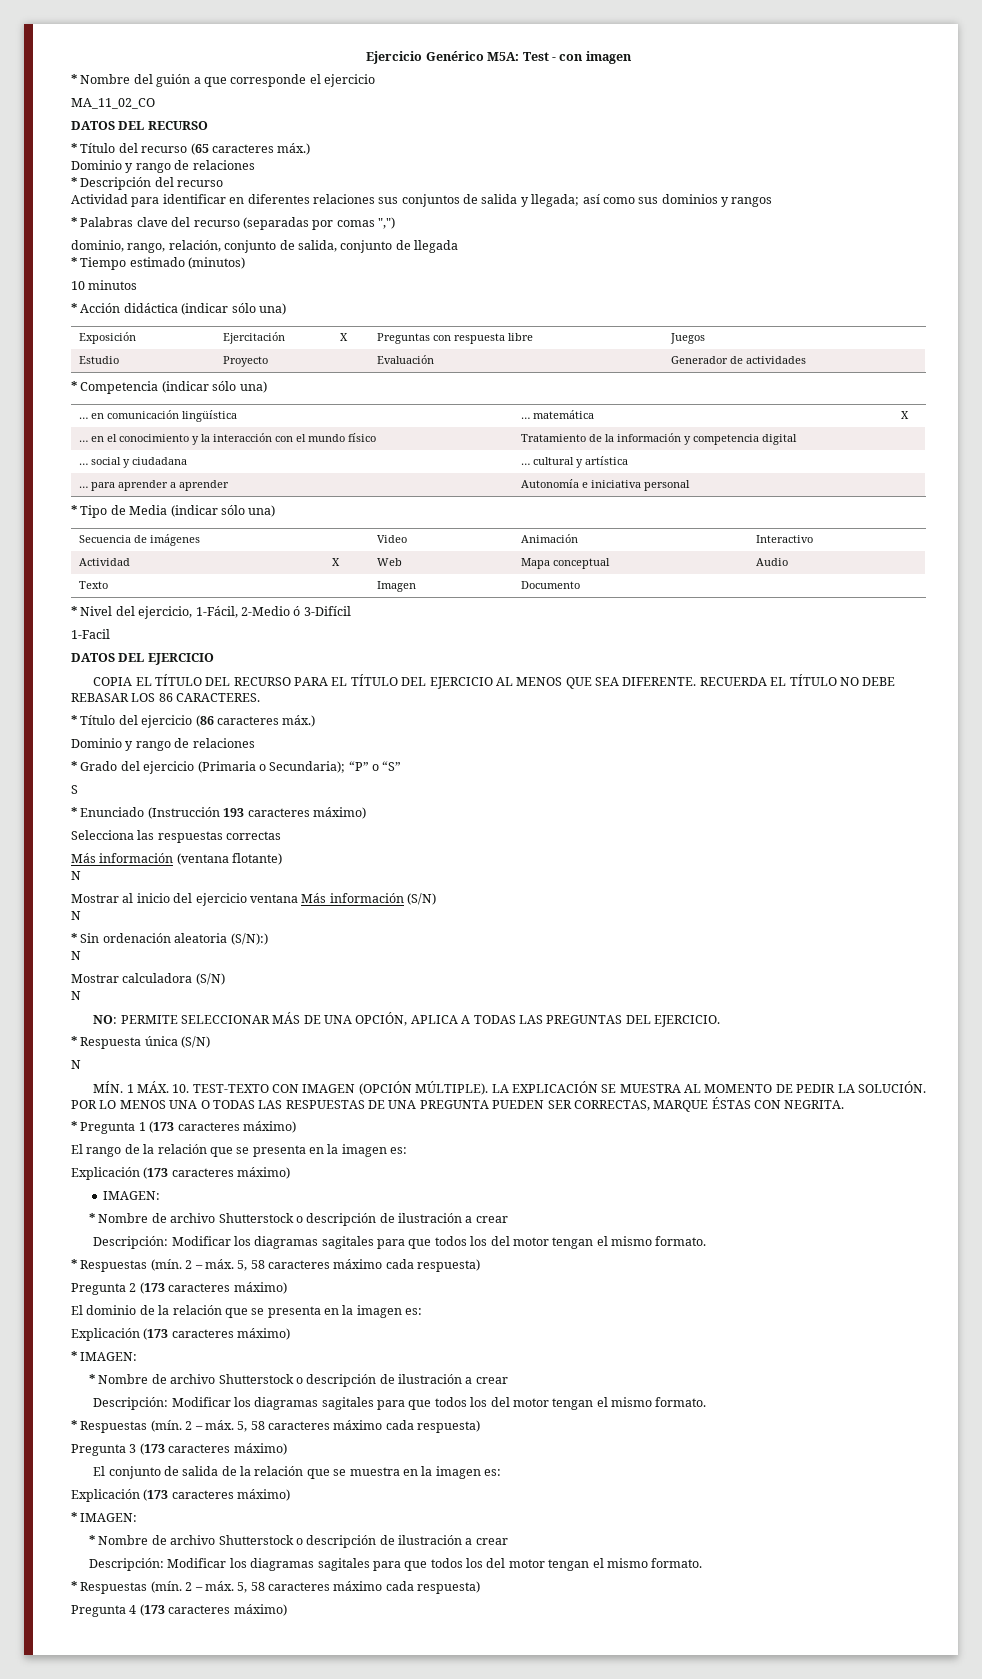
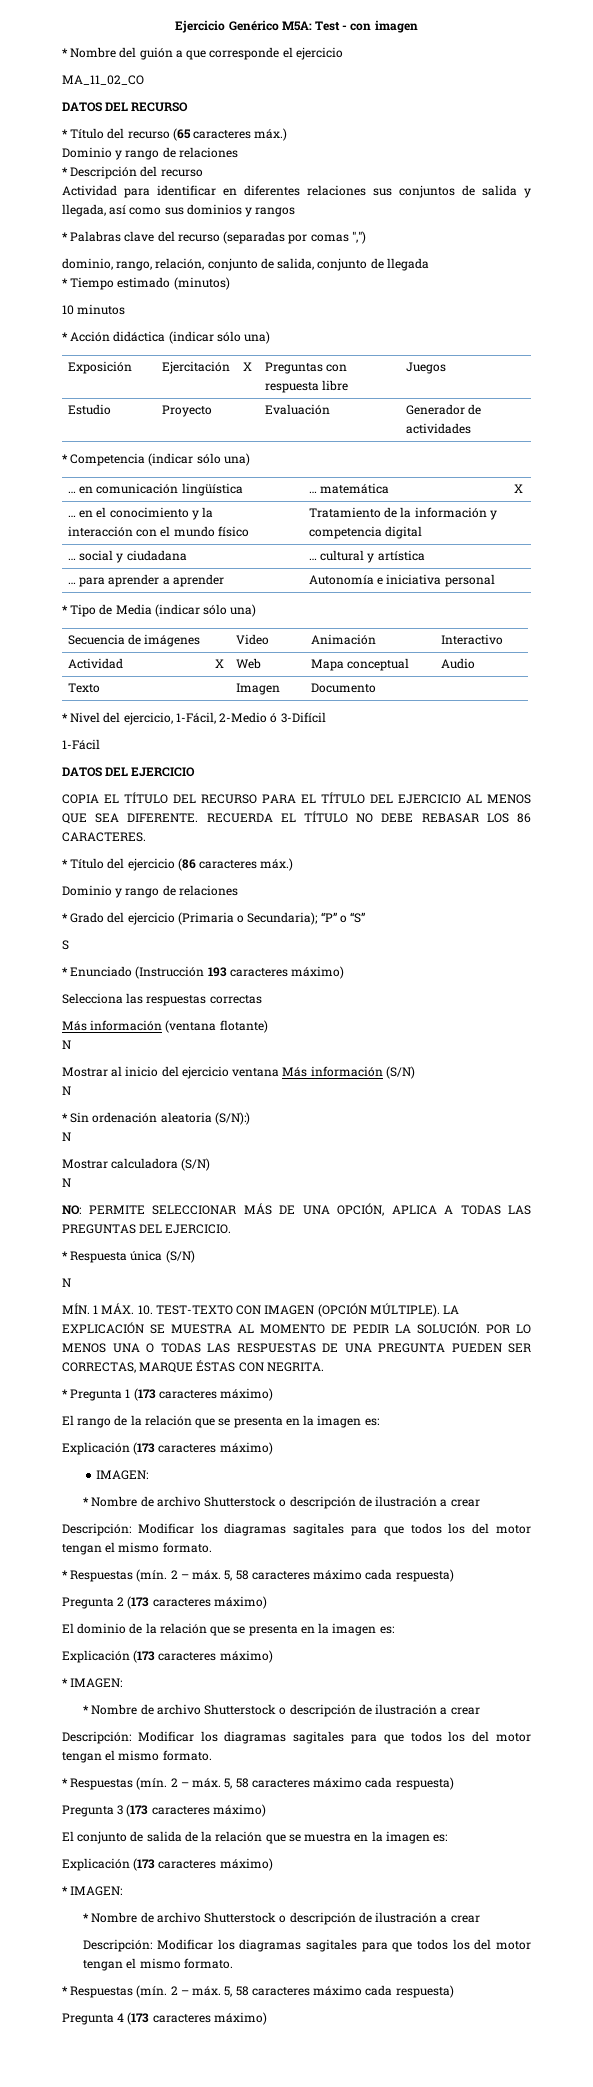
- Actividad para identificar en diferentes relaciones sus conjuntos de salida y llegada; así como sus dominios y rangos
+ Actividad para identificar en diferentes relaciones sus conjuntos de salida y llegada, así como sus dominios y rangos
- 1-Facil
+ 1-Fácil

